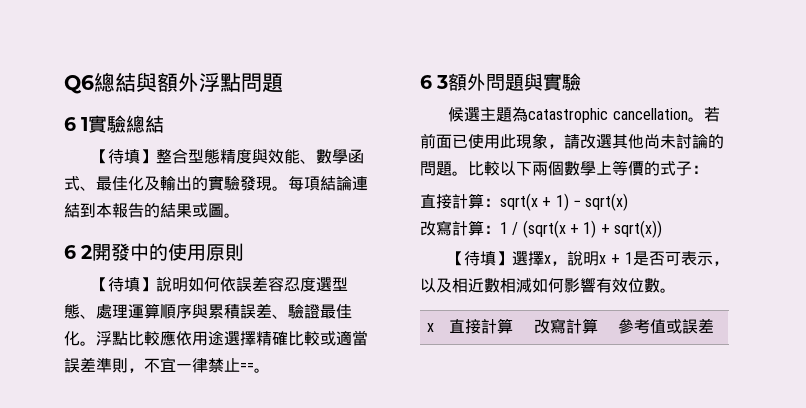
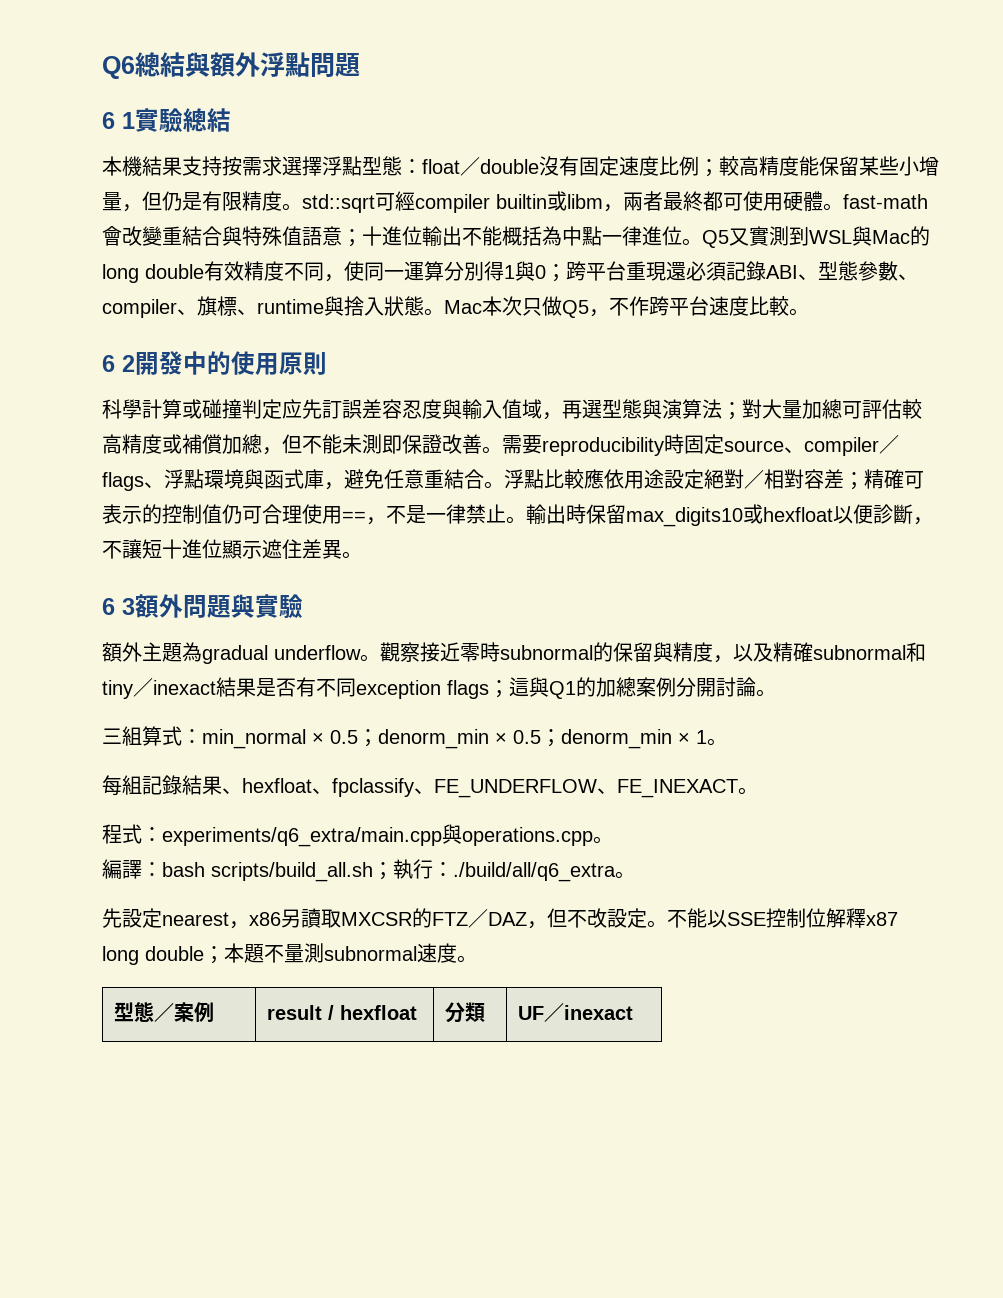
- 【待填】整合型態精度與效能、數學函式、最佳化及輸出的實驗發現。每項結論連結到本報告的結果或圖。
+ 本機結果支持按需求選擇浮點型態：float／double沒有固定速度比例；較高精度能保留某些小增量，但仍是有限精度。std::sqrt可經compiler builtin或libm，兩者最終都可使用硬體。fast-math會改變重結合與特殊值語意；十進位輸出不能概括為中點一律進位。Q5又實測到WSL與Mac的long double有效精度不同，使同一運算分別得1與0；跨平台重現還必須記錄ABI、型態參數、compiler、旗標、runtime與捨入狀態。Mac本次只做Q5，不作跨平台速度比較。
- 【待填】說明如何依誤差容忍度選型態、處理運算順序與累積誤差、驗證最佳化。
+ 科學計算或碰撞判定应先訂誤差容忍度與輸入值域，再選型態與演算法；對大量加總可評估較高精度或補償加總，但不能未測即保證改善。需要reproducibility時固定source、compiler／flags、浮點環境與函式庫，避免任意重結合。
- 浮點比較應依用途選擇精確比較或適當誤差準則，不宜一律禁止==。
+ 浮點比較應依用途設定絕對／相對容差；精確可表示的控制值仍可合理使用==，不是一律禁止。輸出時保留max_digits10或hexfloat以便診斷，不讓短十進位顯示遮住差異。
- 候選主題為catastrophic cancellation。若前面已使用此現象，請改選其他尚未討論的問題。比較以下兩個數學上等價的式子：
- 直接計算：sqrt(x + 1) − sqrt(x)
- 改寫計算：1 / (sqrt(x + 1) + sqrt(x))
- 【待填】選擇x，說明x + 1是否可表示，以及相近數相減如何影響有效位數。
- x | 直接計算 | 改寫計算 | 參考值或誤差
+ 額外主題為gradual underflow。觀察接近零時subnormal的保留與精度，以及精確subnormal和tiny／inexact結果是否有不同exception flags；這與Q1的加總案例分開討論。
+ 三組算式：min_normal × 0.5；denorm_min × 0.5；denorm_min × 1。
+ 每組記錄結果、hexfloat、fpclassify、FE_UNDERFLOW、FE_INEXACT。
+ 程式：experiments/q6_extra/main.cpp與operations.cpp。
+ 編譯：bash scripts/build_all.sh；執行：./build/all/q6_extra。
+ 先設定nearest，x86另讀取MXCSR的FTZ／DAZ，但不改設定。不能以SSE控制位解釋x87 long double；本題不量測subnormal速度。
+ 型態／案例 | result / hexfloat | 分類 | UF／inexact

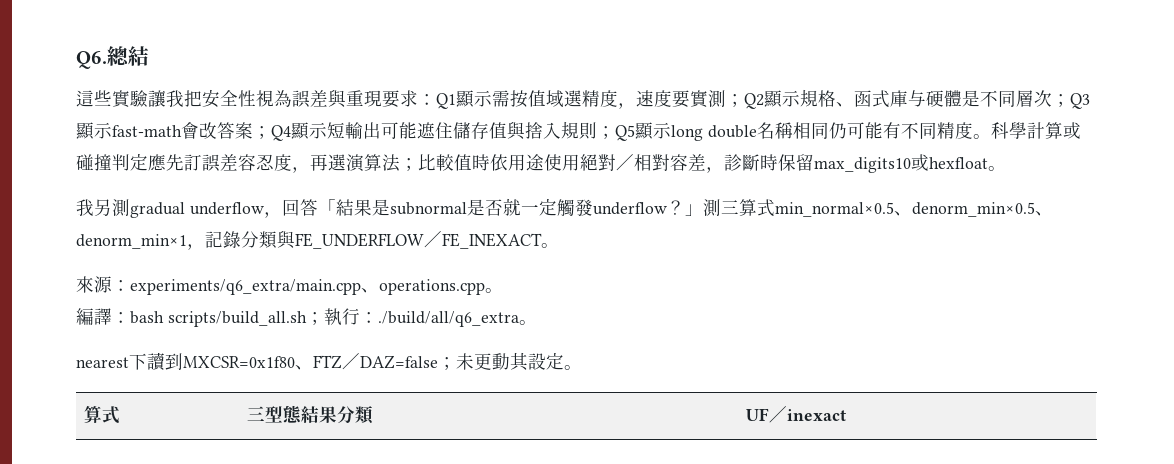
- Q6總結與額外浮點問題
- 6 1實驗總結
- 本機結果支持按需求選擇浮點型態：float／double沒有固定速度比例；較高精度能保留某些小增量，但仍是有限精度。std::sqrt可經compiler builtin或libm，兩者最終都可使用硬體。fast-math會改變重結合與特殊值語意；十進位輸出不能概括為中點一律進位。Q5又實測到WSL與Mac的long double有效精度不同，使同一運算分別得1與0；跨平台重現還必須記錄ABI、型態參數、compiler、旗標、runtime與捨入狀態。Mac本次只做Q5，不作跨平台速度比較。
- 6 2開發中的使用原則
- 科學計算或碰撞判定应先訂誤差容忍度與輸入值域，再選型態與演算法；對大量加總可評估較高精度或補償加總，但不能未測即保證改善。需要reproducibility時固定source、compiler／flags、浮點環境與函式庫，避免任意重結合。浮點比較應依用途設定絕對／相對容差；精確可表示的控制值仍可合理使用==，不是一律禁止。輸出時保留max_digits10或hexfloat以便診斷，不讓短十進位顯示遮住差異。
- 6 3額外問題與實驗
- 額外主題為gradual underflow。觀察接近零時subnormal的保留與精度，以及精確subnormal和tiny／inexact結果是否有不同exception flags；這與Q1的加總案例分開討論。
- 三組算式：min_normal × 0.5；denorm_min × 0.5；denorm_min × 1。
- 每組記錄結果、hexfloat、fpclassify、FE_UNDERFLOW、FE_INEXACT。
+ Q6.總結
+ 這些實驗讓我把安全性視為誤差與重現要求：Q1顯示需按值域選精度，速度要實測；Q2顯示規格、函式庫与硬體是不同層次；Q3顯示fast-math會改答案；Q4顯示短輸出可能遮住儲存值與捨入規則；Q5顯示long double名稱相同仍可能有不同精度。科學計算或碰撞判定應先訂誤差容忍度，再選演算法；比較值時依用途使用絕對／相對容差，診斷時保留max_digits10或hexfloat。
+ 我另測gradual underflow，回答「結果是subnormal是否就一定觸發underflow？」測三算式min_normal×0.5、denorm_min×0.5、denorm_min×1，記錄分類與FE_UNDERFLOW／FE_INEXACT。
- 程式：experiments/q6_extra/main.cpp與operations.cpp。
+ 來源：experiments/q6_extra/main.cpp、operations.cpp。
- 先設定nearest，x86另讀取MXCSR的FTZ／DAZ，但不改設定。不能以SSE控制位解釋x87 long double；本題不量測subnormal速度。
- 型態／案例 | result / hexfloat | 分類 | UF／inexact
+ nearest下讀到MXCSR=0x1f80、FTZ／DAZ=false；未更動其設定。
+ 算式 | 三型態結果分類 | UF／inexact

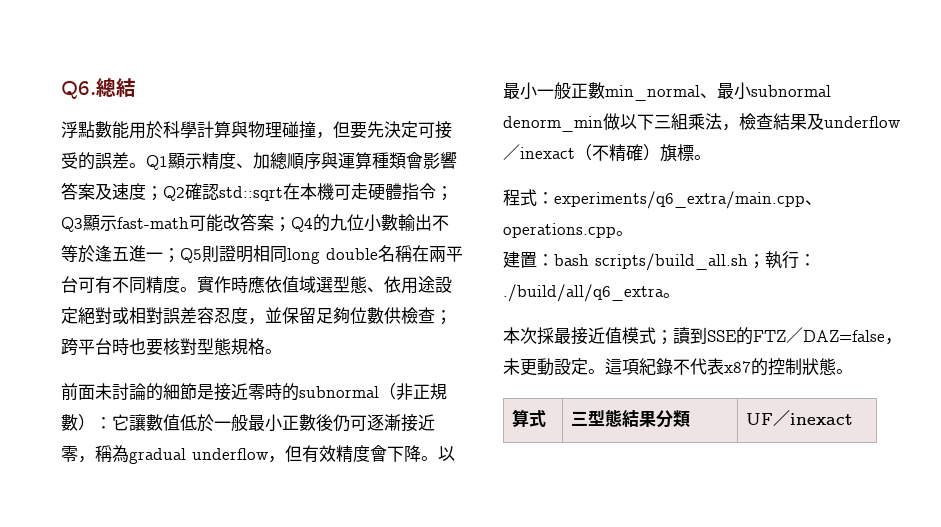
- 這些實驗讓我把安全性視為誤差與重現要求：Q1顯示需按值域選精度，速度要實測；Q2顯示規格、函式庫与硬體是不同層次；Q3顯示fast-math會改答案；Q4顯示短輸出可能遮住儲存值與捨入規則；Q5顯示long double名稱相同仍可能有不同精度。
+ 浮點數能用於科學計算與物理碰撞，但要先決定可接受的誤差。Q1顯示精度、加總順序與運算種類會影響答案及速度；Q2確認std::sqrt在本機可走硬體指令；Q3顯示fast-math可能改答案；Q4的九位小數輸出不等於逢五進一；Q5則證明相同long double名稱在兩平台可有不同精度。
- 科學計算或碰撞判定應先訂誤差容忍度，再選演算法；比較值時依用途使用絕對／相對容差，診斷時保留max_digits10或hexfloat。
- 我另測gradual underflow，回答「結果是subnormal是否就一定觸發underflow？」測三算式min_normal×0.5、denorm_min×0.5、denorm_min×1，記錄分類與FE_UNDERFLOW／FE_INEXACT。
- 來源：experiments/q6_extra/main.cpp、operations.cpp。
+ 實作時應依值域選型態、依用途設定絕對或相對誤差容忍度，並保留足夠位數供檢查；跨平台時也要核對型態規格。
+ 前面未討論的細節是接近零時的subnormal（非正規數）：它讓數值低於一般最小正數後仍可逐漸接近零，稱為gradual underflow，但有效精度會下降。以最小一般正數min_normal、最小subnormal denorm_min做以下三組乘法，檢查結果及underflow／inexact（不精確）旗標。
+ 程式：experiments/q6_extra/main.cpp、operations.cpp。
- 編譯：bash scripts/build_all.sh；執行：./build/all/q6_extra。
+ 建置：bash scripts/build_all.sh；執行：./build/all/q6_extra。
- nearest下讀到MXCSR=0x1f80、FTZ／DAZ=false；未更動其設定。
+ 本次採最接近值模式；讀到SSE的FTZ／DAZ=false，未更動設定。這項紀錄不代表x87的控制狀態。

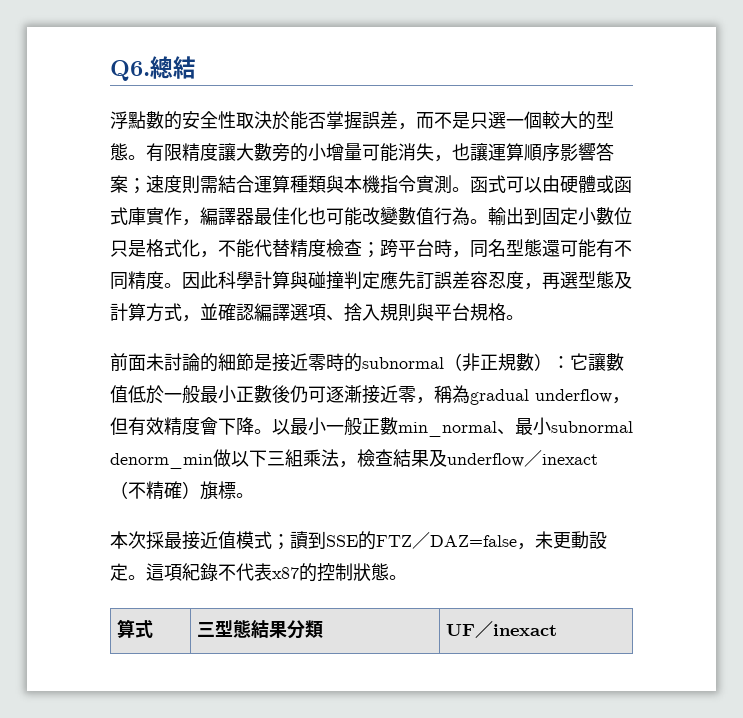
- 浮點數能用於科學計算與物理碰撞，但要先決定可接受的誤差。Q1顯示精度、加總順序與運算種類會影響答案及速度；Q2確認std::sqrt在本機可走硬體指令；Q3顯示fast-math可能改答案；Q4的九位小數輸出不等於逢五進一；Q5則證明相同long double名稱在兩平台可有不同精度。實作時應依值域選型態、依用途設定絕對或相對誤差容忍度，並保留足夠位數供檢查；跨平台時也要核對型態規格。
+ 浮點數的安全性取決於能否掌握誤差，而不是只選一個較大的型態。有限精度讓大數旁的小增量可能消失，也讓運算順序影響答案；速度則需結合運算種類與本機指令實測。函式可以由硬體或函式庫實作，編譯器最佳化也可能改變數值行為。輸出到固定小數位只是格式化，不能代替精度檢查；跨平台時，同名型態還可能有不同精度。因此科學計算與碰撞判定應先訂誤差容忍度，再選型態及計算方式，並確認編譯選項、捨入規則與平台規格。
- 程式：experiments/q6_extra/main.cpp、operations.cpp。
- 建置：bash scripts/build_all.sh；執行：./build/all/q6_extra。

